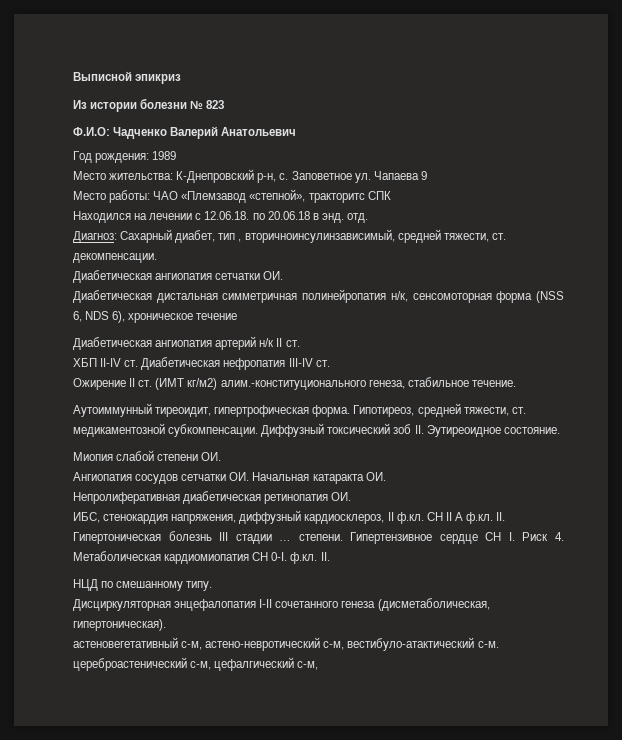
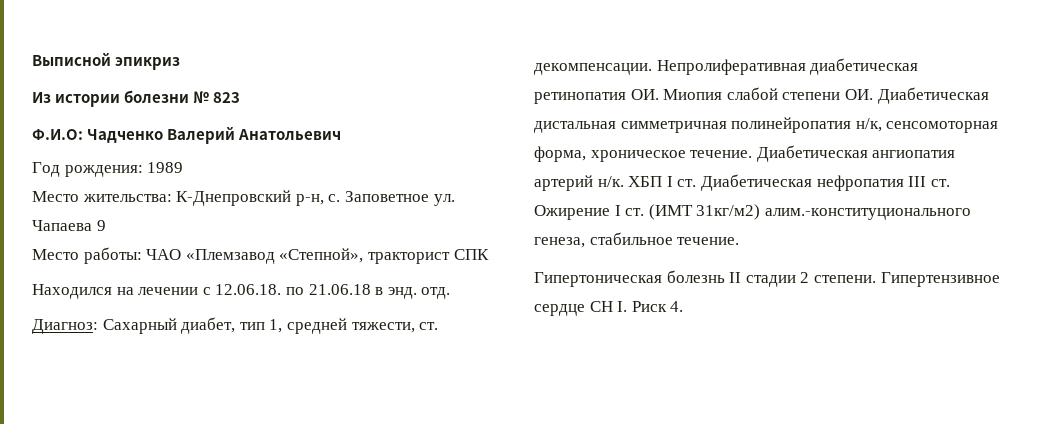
- Место работы: ЧАО «Племзавод «степной», тракторитс СПК
+ Место работы: ЧАО «Племзавод «Степной», тракторист СПК
- Находился на лечении с 12.06.18. по 20.06.18 в энд. отд.
+ Находился на лечении с 12.06.18. по 21.06.18 в энд. отд.
- Диагноз: Сахарный диабет, тип , вторичноинсулинзависимый, средней тяжести, ст. декомпенсации.
- Диабетическая ангиопатия сетчатки ОИ.
- Диабетическая дистальная симметричная полинейропатия н/к, сенсомоторная форма (NSS 6, NDS 6), хроническое течение
- Диабетическая ангиопатия артерий н/к II ст.
- ХБП II-IV ст. Диабетическая нефропатия III-IV ст.
- Ожирение II ст. (ИМТ кг/м2) алим.-конституционального генеза, стабильное течение.
+ Диагноз: Сахарный диабет, тип 1, средней тяжести, ст. декомпенсации. Непролиферативная диабетическая ретинопатия ОИ. Миопия слабой степени ОИ. Диабетическая дистальная симметричная полинейропатия н/к, сенсомоторная форма, хроническое течение. Диабетическая ангиопатия артерий н/к. ХБП I ст. Диабетическая нефропатия III ст. Ожирение I ст. (ИМТ 31кг/м2) алим.-конституционального генеза, стабильное течение.
- Аутоиммунный тиреоидит, гипертрофическая форма. Гипотиреоз, средней тяжести, ст. медикаментозной субкомпенсации. Диффузный токсический зоб II. Эутиреоидное состояние.
- Миопия слабой степени ОИ.
- Ангиопатия сосудов сетчатки ОИ. Начальная катаракта ОИ.
- Непролиферативная диабетическая ретинопатия ОИ.
- ИБС, стенокардия напряжения, диффузный кардиосклероз, II ф.кл. СН II А ф.кл. II. Гипертоническая болезнь III стадии … степени.
+ Гипертоническая болезнь II стадии 2 степени.
- Гипертензивное сердце СН I. Риск 4. Метаболическая кардиомиопатия СН 0-I. ф.кл. II.
- НЦД по смешанному типу.
- Дисциркуляторная энцефалопатия I-II сочетанного генеза (дисметаболическая, гипертоническая).
- астеновегетативный с-м, астено-невротический с-м, вестибуло-атактический с-м. цереброастенический с-м, цефалгический с-м,
+ Гипертензивное сердце СН I. Риск 4.

